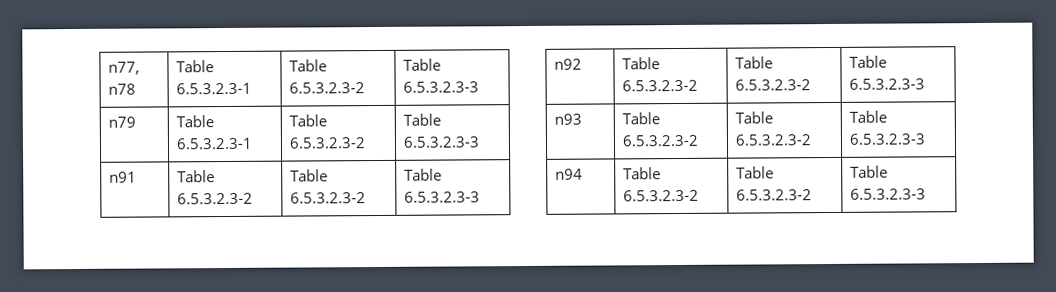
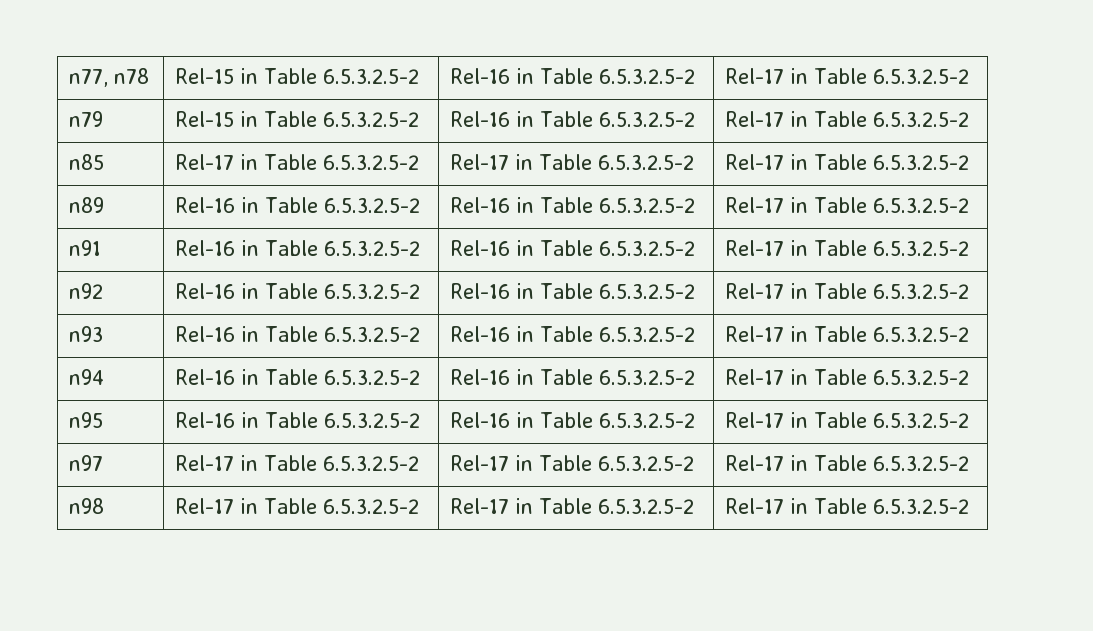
- n77, n78 | Table 6.5.3.2.3-1 | Table 6.5.3.2.3-2 | Table 6.5.3.2.3-3
- n79 | Table 6.5.3.2.3-1 | Table 6.5.3.2.3-2 | Table 6.5.3.2.3-3
- n91 | Table 6.5.3.2.3-2 | Table 6.5.3.2.3-2 | Table 6.5.3.2.3-3
- n92 | Table 6.5.3.2.3-2 | Table 6.5.3.2.3-2 | Table 6.5.3.2.3-3
- n93 | Table 6.5.3.2.3-2 | Table 6.5.3.2.3-2 | Table 6.5.3.2.3-3
- n94 | Table 6.5.3.2.3-2 | Table 6.5.3.2.3-2 | Table 6.5.3.2.3-3
+ n77, n78 | Rel-15 in Table 6.5.3.2.5-2 | Rel-16 in Table 6.5.3.2.5-2 | Rel-17 in Table 6.5.3.2.5-2
+ n79 | Rel-15 in Table 6.5.3.2.5-2 | Rel-16 in Table 6.5.3.2.5-2 | Rel-17 in Table 6.5.3.2.5-2
+ n85 | Rel-17 in Table 6.5.3.2.5-2 | Rel-17 in Table 6.5.3.2.5-2 | Rel-17 in Table 6.5.3.2.5-2
+ n89 | Rel-16 in Table 6.5.3.2.5-2 | Rel-16 in Table 6.5.3.2.5-2 | Rel-17 in Table 6.5.3.2.5-2
+ n91 | Rel-16 in Table 6.5.3.2.5-2 | Rel-16 in Table 6.5.3.2.5-2 | Rel-17 in Table 6.5.3.2.5-2
+ n92 | Rel-16 in Table 6.5.3.2.5-2 | Rel-16 in Table 6.5.3.2.5-2 | Rel-17 in Table 6.5.3.2.5-2
+ n93 | Rel-16 in Table 6.5.3.2.5-2 | Rel-16 in Table 6.5.3.2.5-2 | Rel-17 in Table 6.5.3.2.5-2
+ n94 | Rel-16 in Table 6.5.3.2.5-2 | Rel-16 in Table 6.5.3.2.5-2 | Rel-17 in Table 6.5.3.2.5-2
+ n95 | Rel-16 in Table 6.5.3.2.5-2 | Rel-16 in Table 6.5.3.2.5-2 | Rel-17 in Table 6.5.3.2.5-2
+ n97 | Rel-17 in Table 6.5.3.2.5-2 | Rel-17 in Table 6.5.3.2.5-2 | Rel-17 in Table 6.5.3.2.5-2
+ n98 | Rel-17 in Table 6.5.3.2.5-2 | Rel-17 in Table 6.5.3.2.5-2 | Rel-17 in Table 6.5.3.2.5-2

